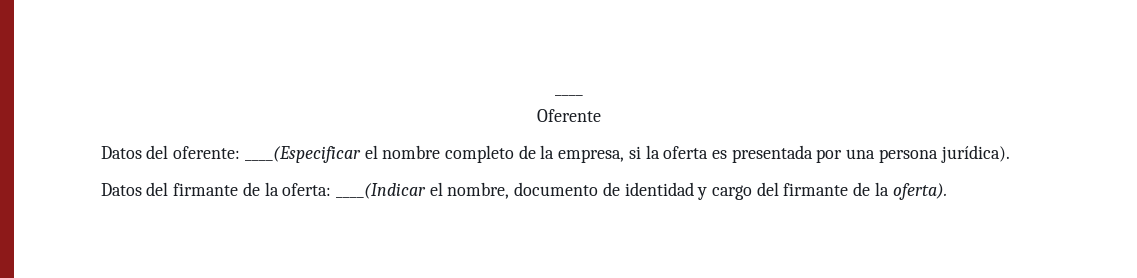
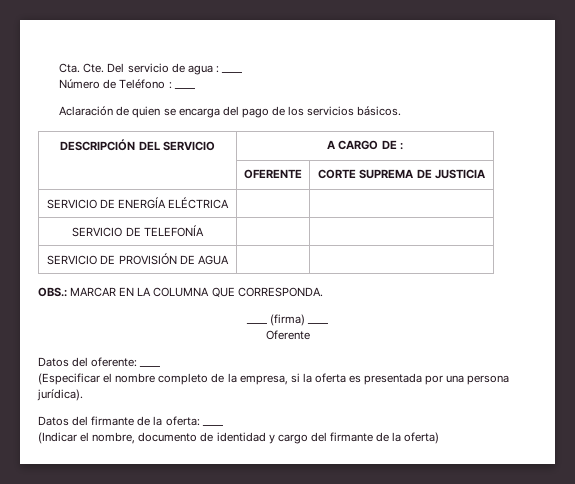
- ____
+ Cta. Cte. Del servicio de agua : ____
+ Número de Teléfono : ____
+ Aclaración de quien se encarga del pago de los servicios básicos.
+ DESCRIPCIÓN DEL SERVICIO | A CARGO DE :
+ | OFERENTE | CORTE SUPREMA DE JUSTICIA
+ SERVICIO DE ENERGÍA ELÉCTRICA | |
+ SERVICIO DE TELEFONÍA | |
+ SERVICIO DE PROVISIÓN DE AGUA | |
+ OBS.: MARCAR EN LA COLUMNA QUE CORRESPONDA.
+ ____ (firma) ____
- Datos del oferente: ____(Especificar el nombre completo de la empresa, si la oferta es presentada por una persona jurídica).
+ Datos del oferente: ____
+ (Especificar el nombre completo de la empresa, si la oferta es presentada por una persona jurídica).
- Datos del firmante de la oferta: ____(Indicar el nombre, documento de identidad y cargo del firmante de la oferta).
+ Datos del firmante de la oferta: ____
+ (Indicar el nombre, documento de identidad y cargo del firmante de la oferta)

